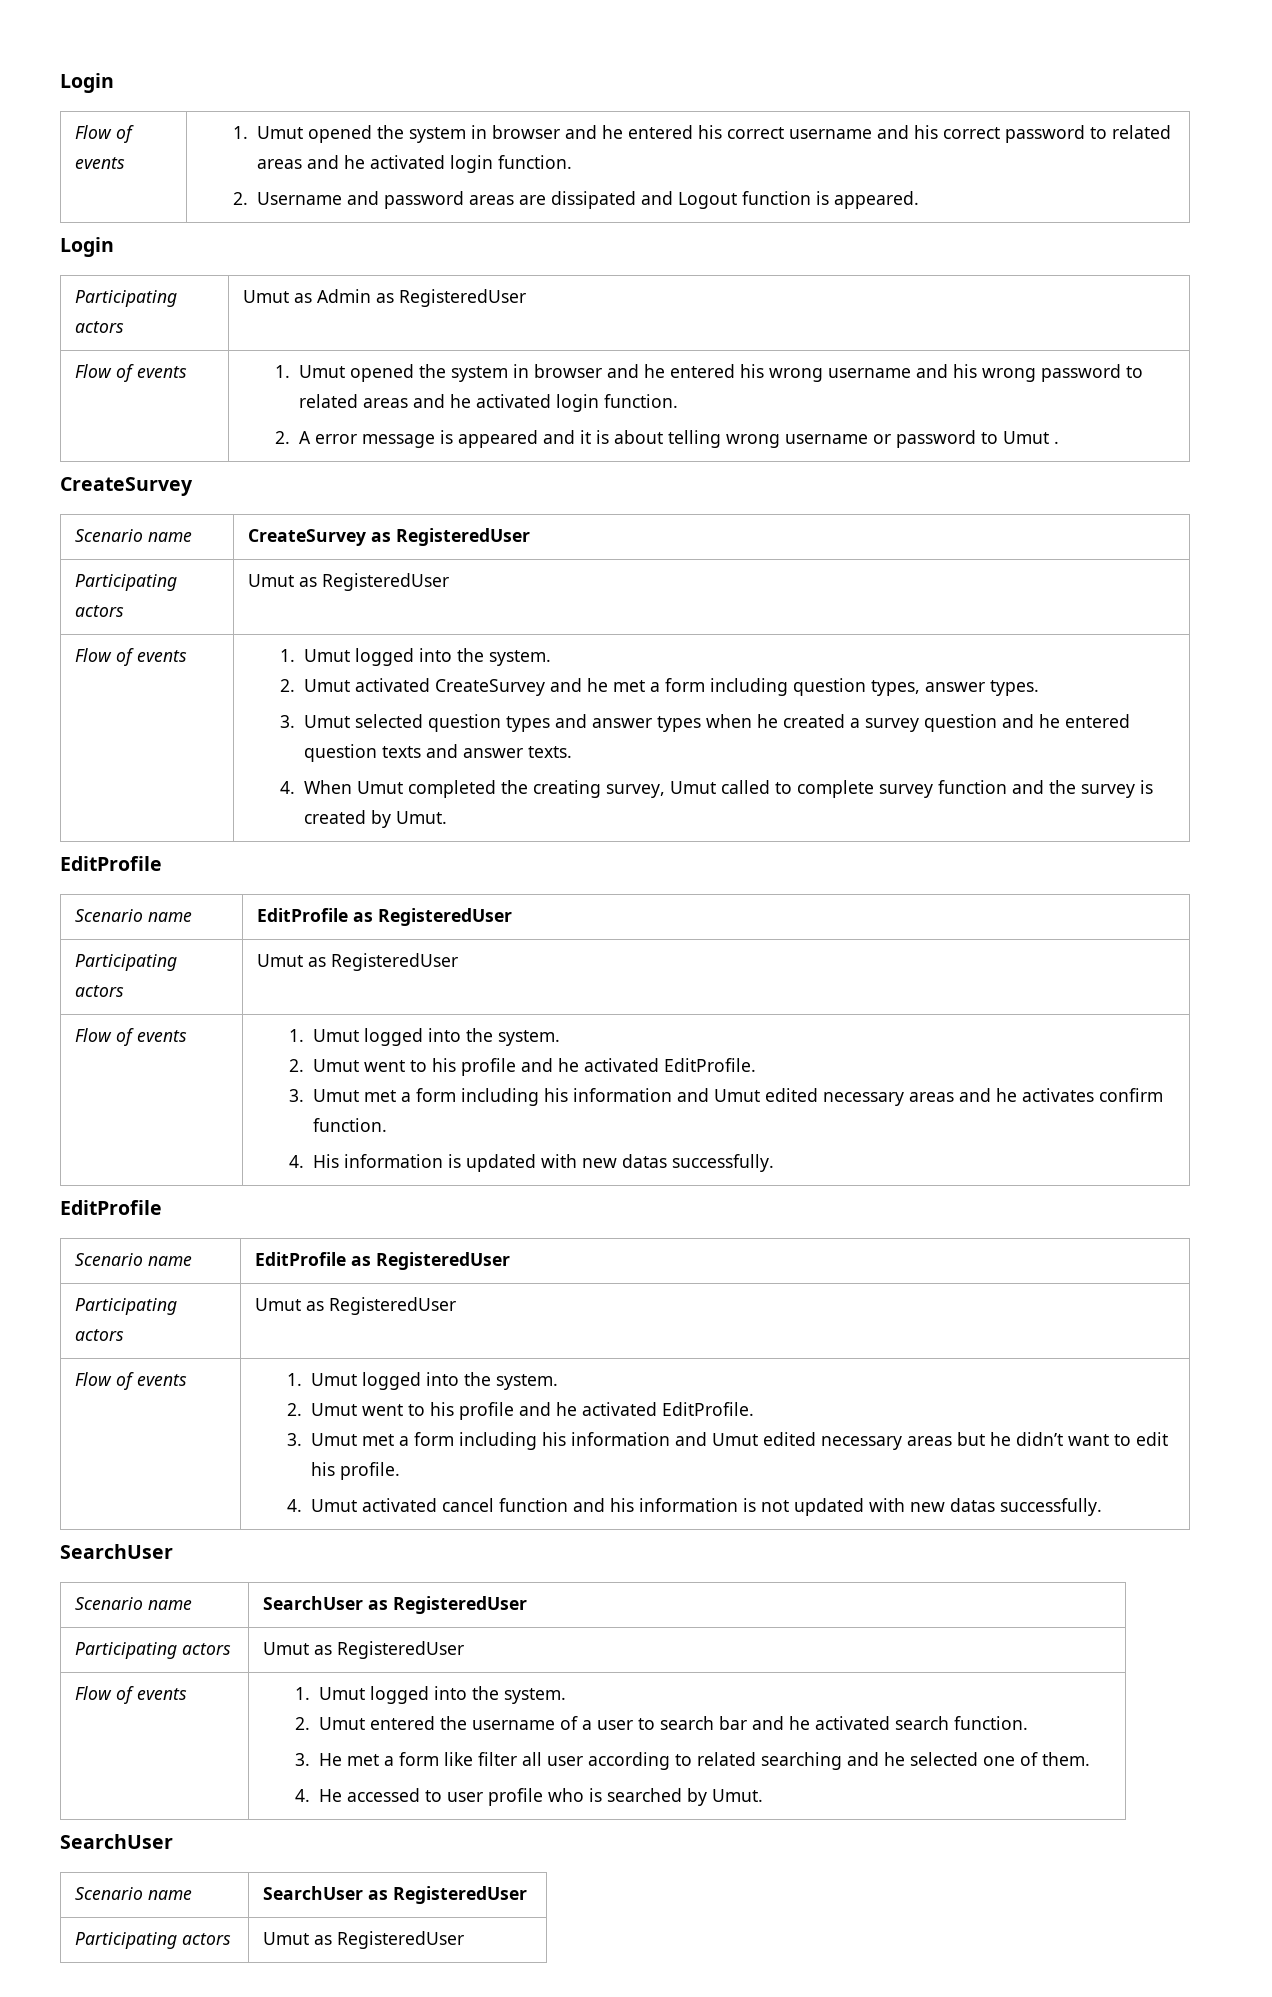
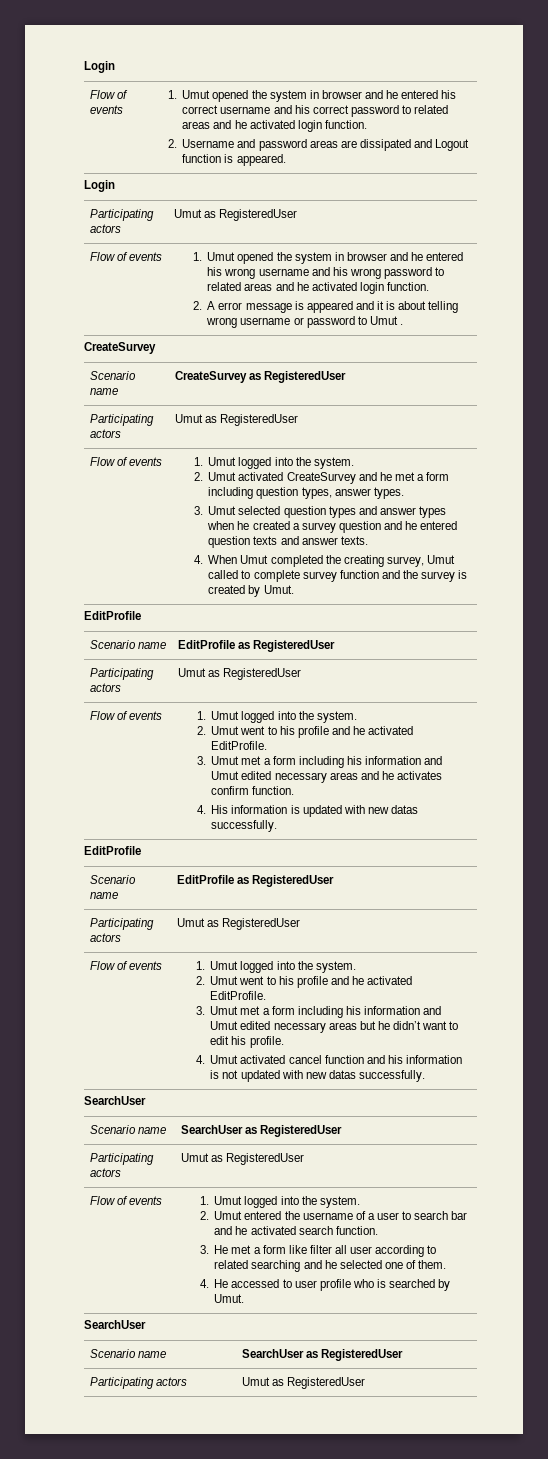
  Flow of events | 1. Umut opened the system in browser and he entered his correct username and his correct password to related areas and he activated login function.
  2. Username and password areas are dissipated and Logout function is appeared.
  Login
- Participating actors | Umut as Admin as RegisteredUser
+ Participating actors | Umut as RegisteredUser

